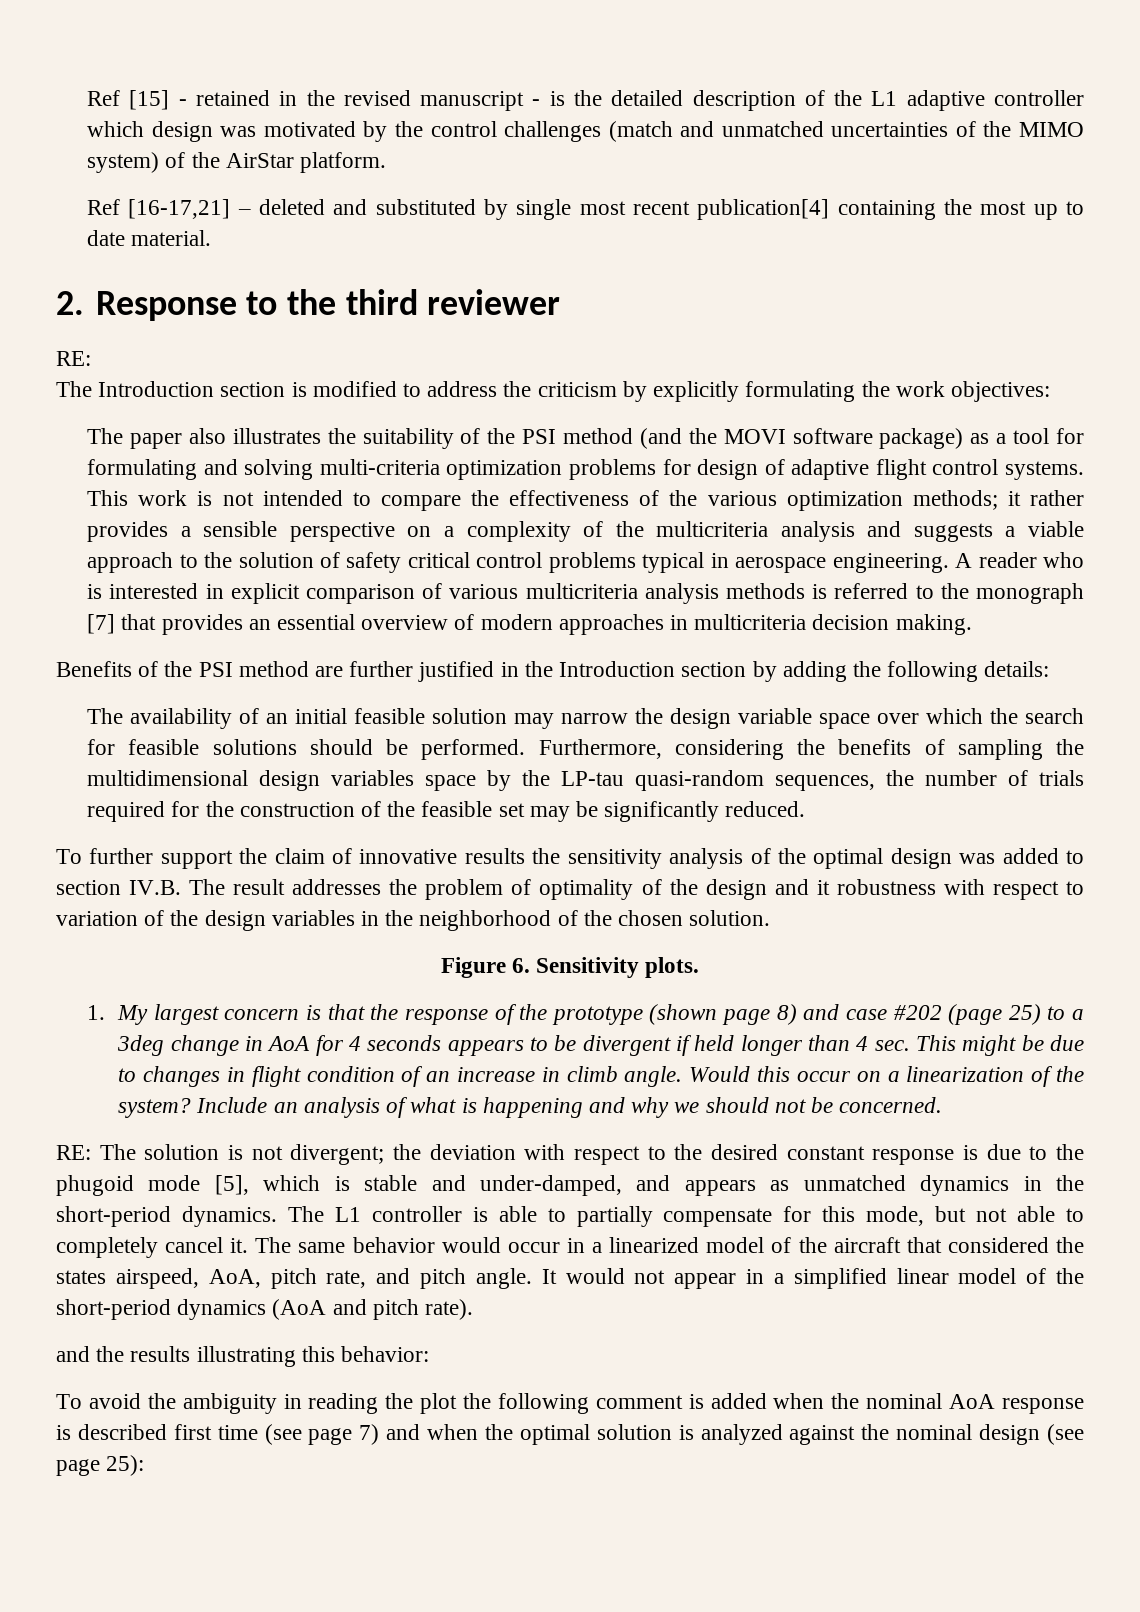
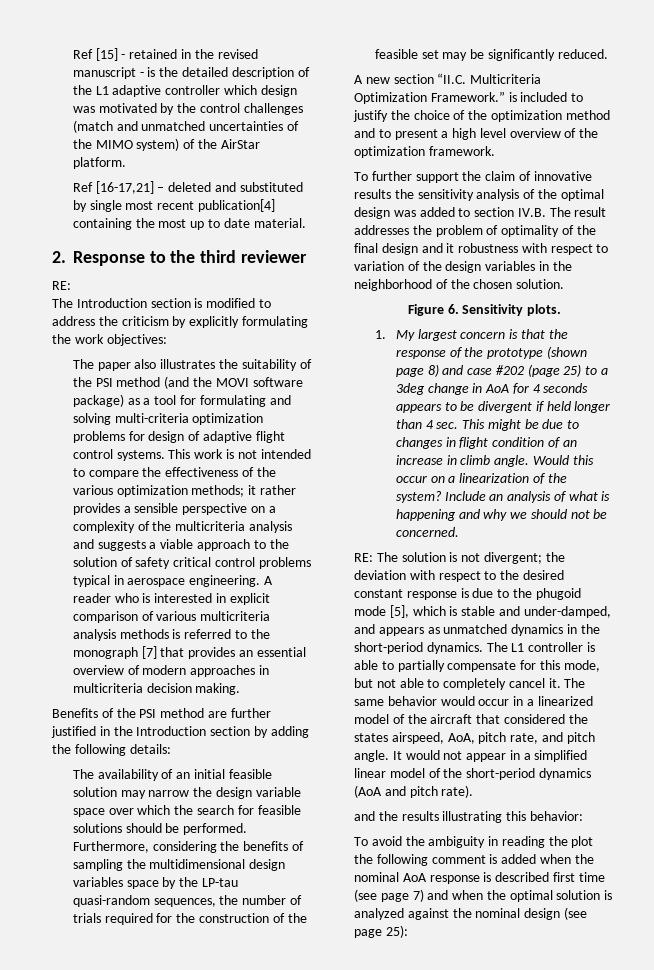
+ A new section “II.C. Multicriteria Optimization Framework.” is included to justify the choice of the optimization method and to present a high level overview of the optimization framework.
- To further support the claim of innovative results the sensitivity analysis of the optimal design was added to section IV.B. The result addresses the problem of optimality of the design and it robustness with respect to variation of the design variables in the neighborhood of the chosen solution.
+ To further support the claim of innovative results the sensitivity analysis of the optimal design was added to section IV.B. The result addresses the problem of optimality of the final design and it robustness with respect to variation of the design variables in the neighborhood of the chosen solution.

